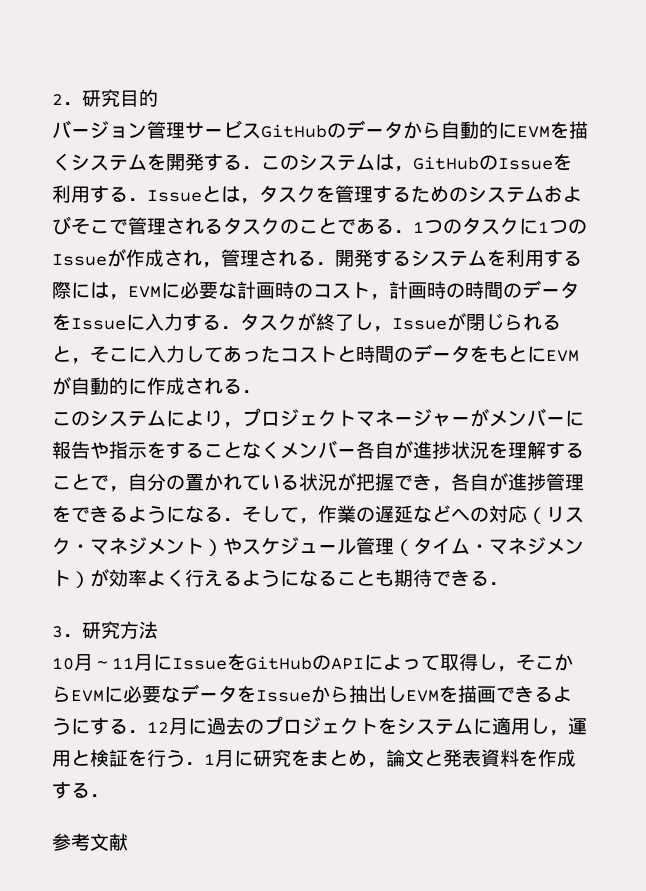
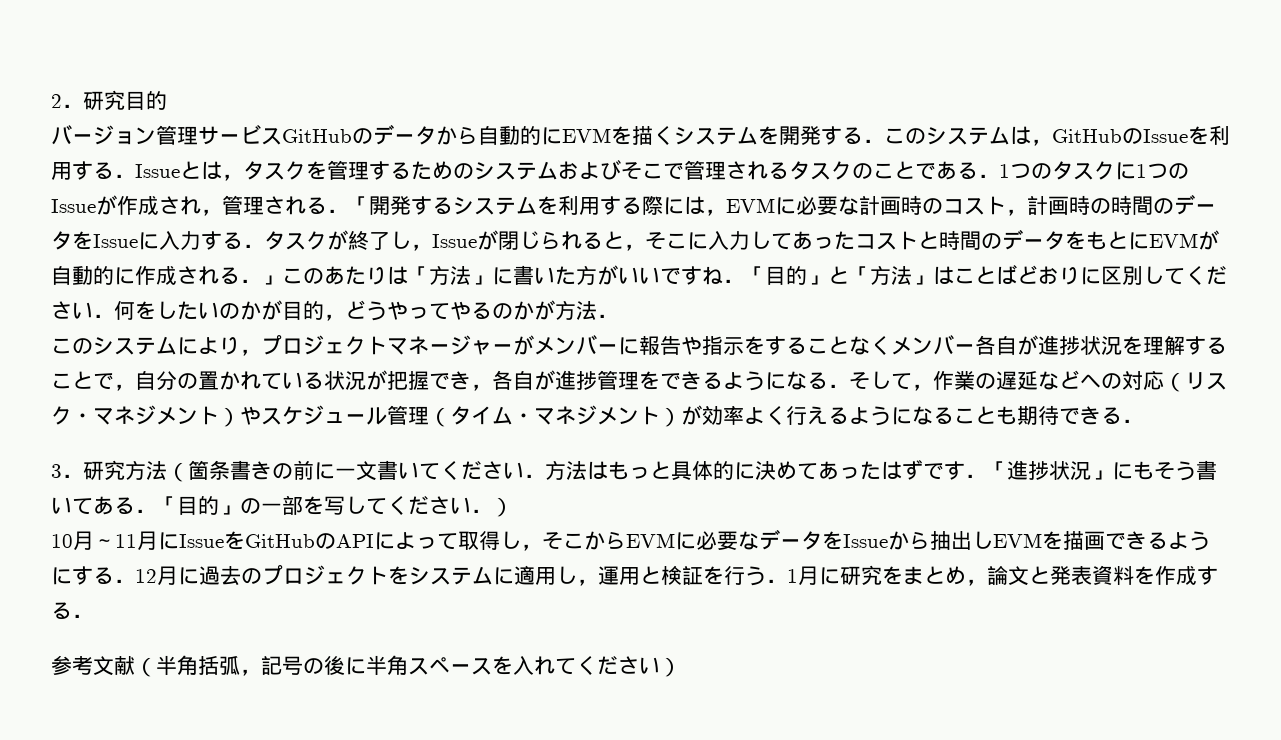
- バージョン管理サービスGitHubのデータから自動的にEVMを描くシステムを開発する．このシステムは，GitHubのIssueを利用する．Issueとは，タスクを管理するためのシステムおよびそこで管理されるタスクのことである．1つのタスクに1つのIssueが作成され，管理される．開発するシステムを利用する際には，EVMに必要な計画時のコスト，計画時の時間のデータをIssueに入力する．タスクが終了し，Issueが閉じられると，そこに入力してあったコストと時間のデータをもとにEVMが自動的に作成される．
+ バージョン管理サービスGitHubのデータから自動的にEVMを描くシステムを開発する．このシステムは，GitHubのIssueを利用する．Issueとは，タスクを管理するためのシステムおよびそこで管理されるタスクのことである．1つのタスクに1つのIssueが作成され，管理される．「開発するシステムを利用する際には，EVMに必要な計画時のコスト，計画時の時間のデータをIssueに入力する．タスクが終了し，Issueが閉じられると，そこに入力してあったコストと時間のデータをもとにEVMが自動的に作成される．」このあたりは「方法」に書いた方がいいですね．「目的」と「方法」はことばどおりに区別してください．何をしたいのかが目的，どうやってやるのかが方法．
- 3．研究方法
+ 3．研究方法（箇条書きの前に一文書いてください．方法はもっと具体的に決めてあったはずです．「進捗状況」にもそう書いてある．「目的」の一部を写してください．）
- 参考文献
+ 参考文献（半角括弧，記号の後に半角スペースを入れてください）

